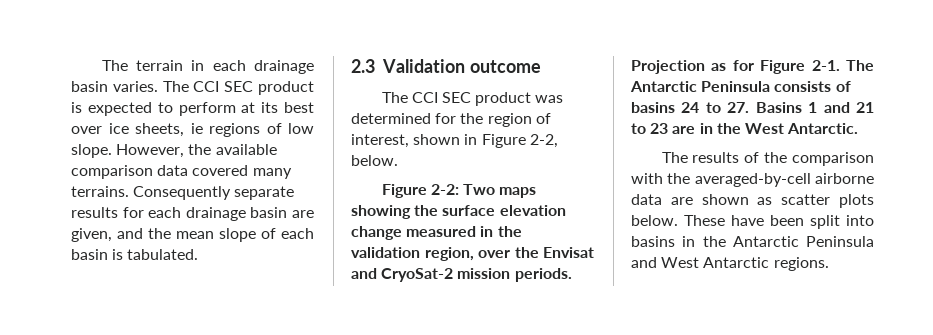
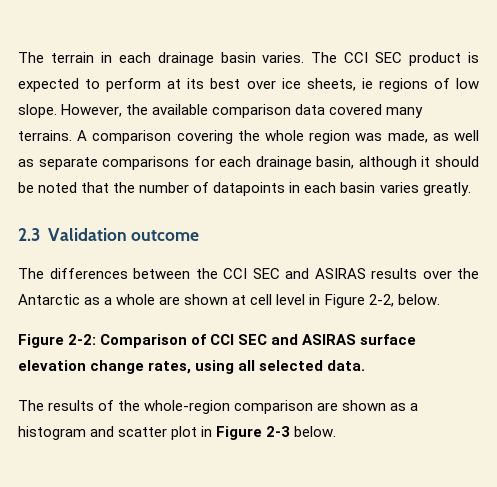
- Consequently separate results for each drainage basin are given, and the mean slope of each basin is tabulated.
+ A comparison covering the whole region was made, as well as separate comparisons for each drainage basin, although it should be noted that the number of datapoints in each basin varies greatly.
  2.3 Validation outcome
- The CCI SEC product was determined for the region of interest, shown in Figure 2-2, below.
+ The differences between the CCI SEC and ASIRAS results over the Antarctic as a whole are shown at cell level in Figure 2-2, below.
- Figure 2-2: Two maps showing the surface elevation change measured in the validation region, over the Envisat and CryoSat-2 mission periods. Projection as for Figure 2-1. The Antarctic Peninsula consists of basins 24 to 27. Basins 1 and 21 to 23 are in the West Antarctic.
- The results of the comparison with the averaged-by-cell airborne data are shown as scatter plots below. These have been split into basins in the Antarctic Peninsula and West Antarctic regions.
+ Figure 2-2: Comparison of CCI SEC and ASIRAS surface elevation change rates, using all selected data.
+ The results of the whole-region comparison are shown as a histogram and scatter plot in Figure 2-3 below.

